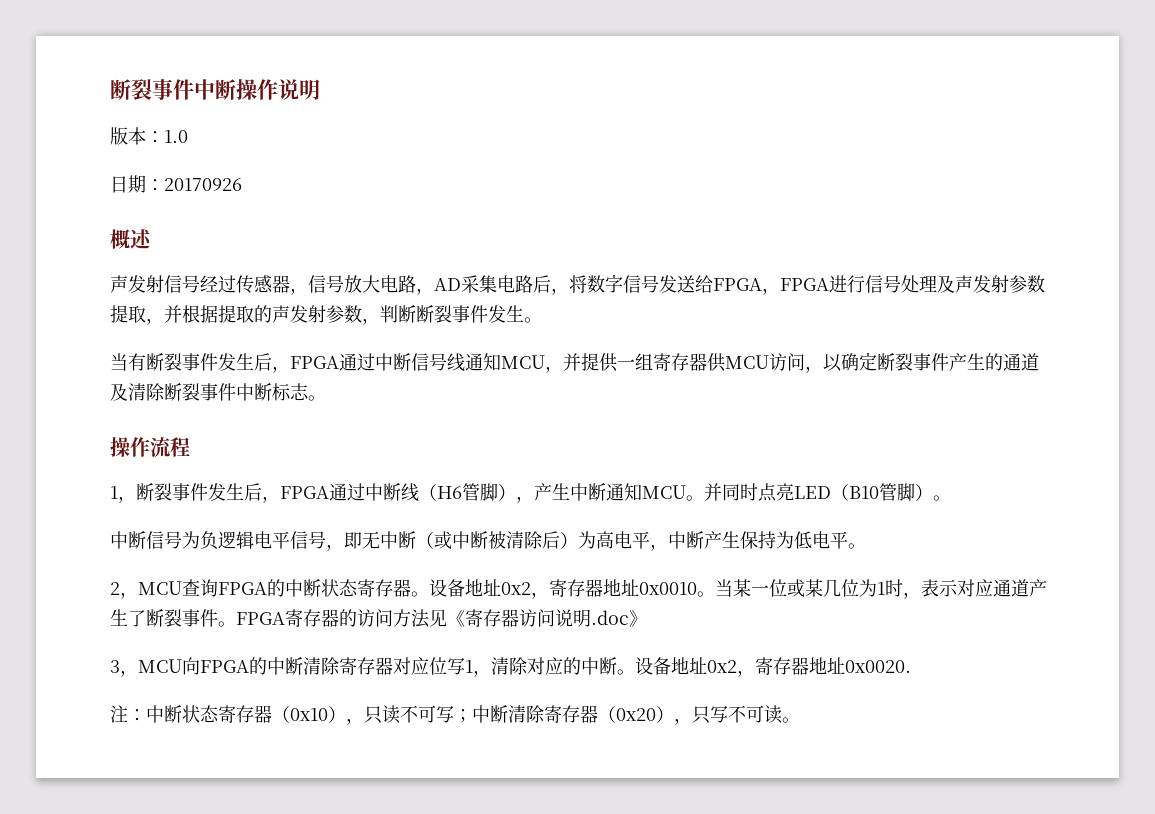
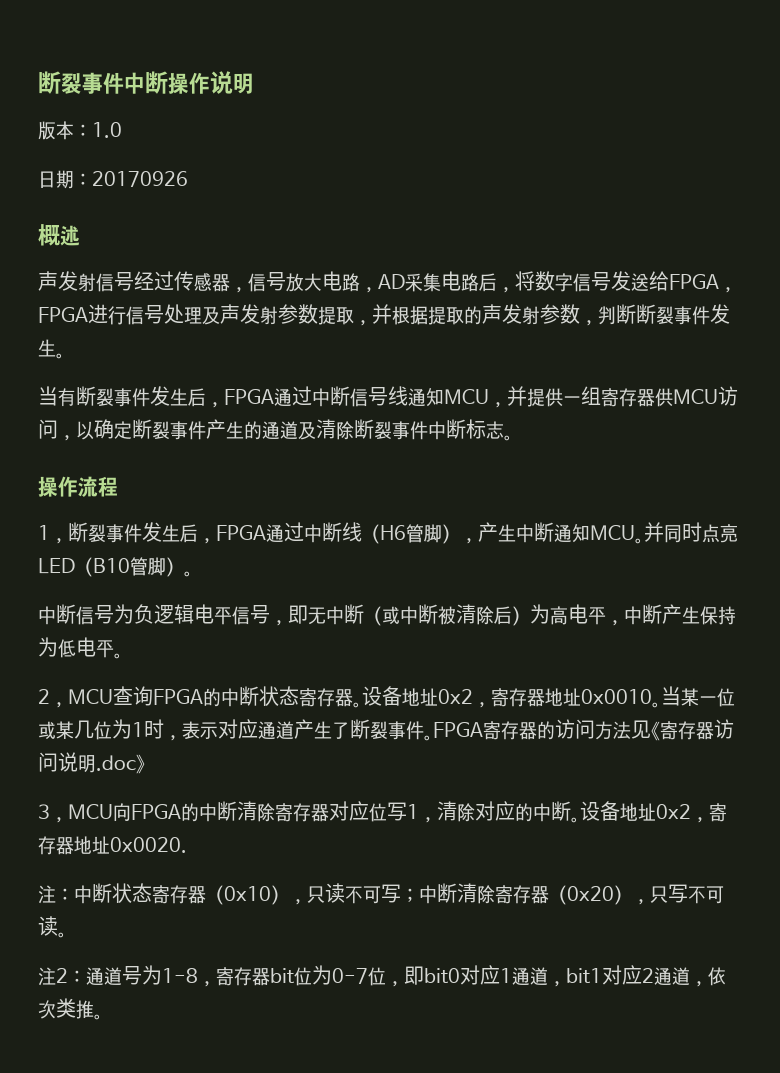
+ 注2：通道号为1-8，寄存器bit位为0-7位，即bit0对应1通道，bit1对应2通道，依次类推。

